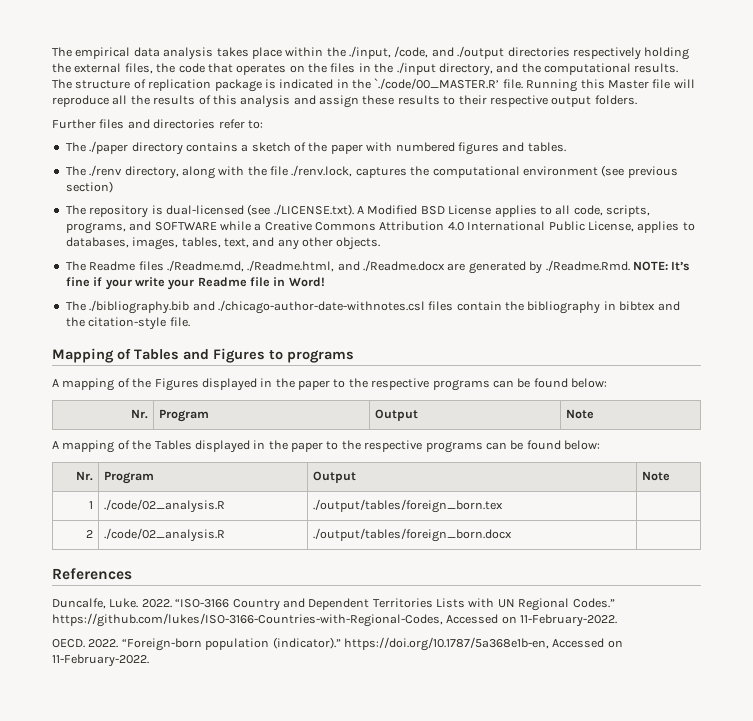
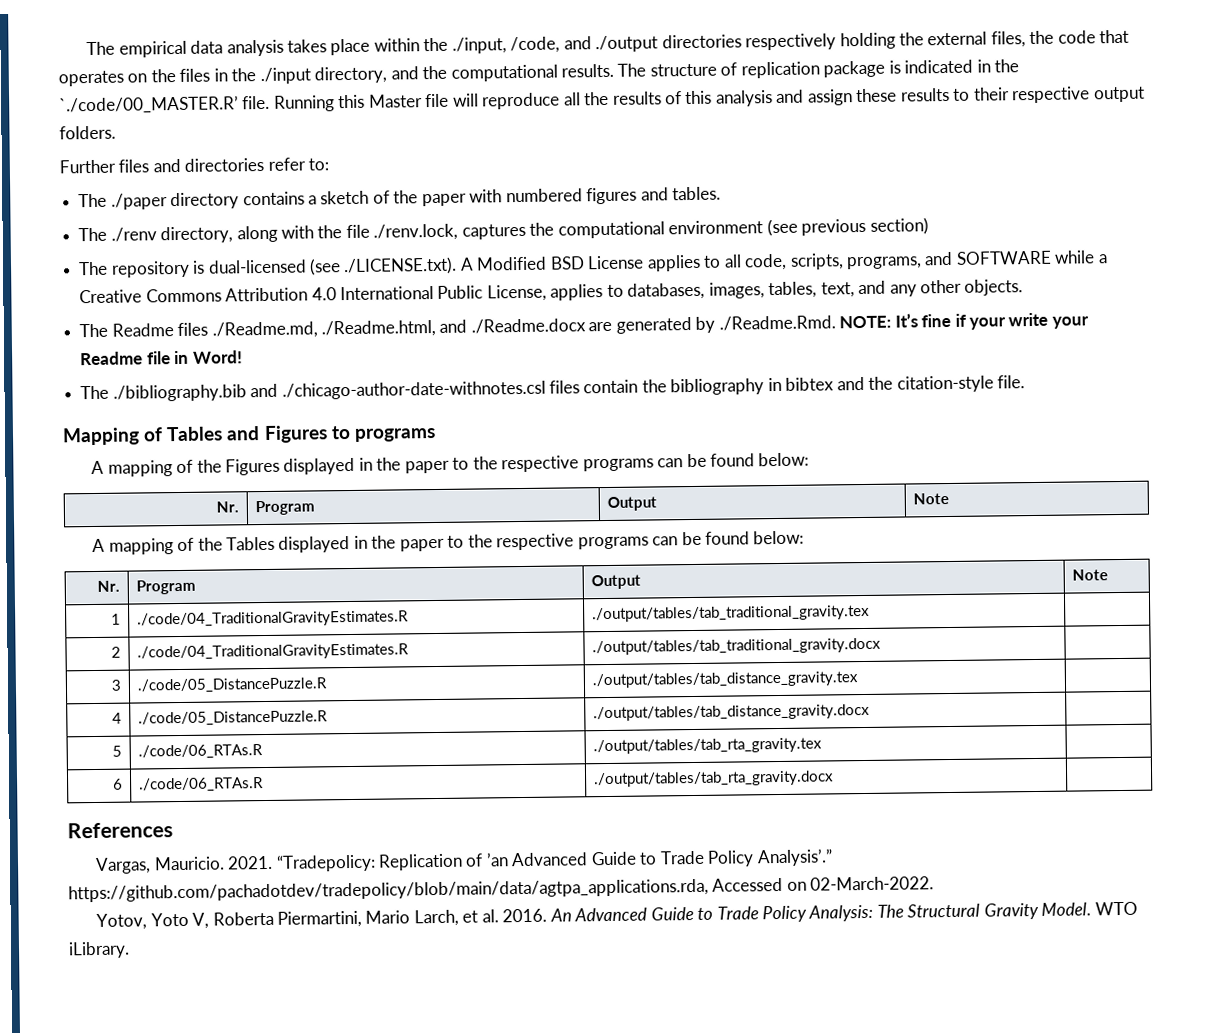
- 1 | ./code/02_analysis.R | ./output/tables/foreign_born.tex |
+ 1 | ./code/04_TraditionalGravityEstimates.R | ./output/tables/tab_traditional_gravity.tex |
- 2 | ./code/02_analysis.R | ./output/tables/foreign_born.docx |
+ 2 | ./code/04_TraditionalGravityEstimates.R | ./output/tables/tab_traditional_gravity.docx |
+ 3 | ./code/05_DistancePuzzle.R | ./output/tables/tab_distance_gravity.tex |
+ 4 | ./code/05_DistancePuzzle.R | ./output/tables/tab_distance_gravity.docx |
+ 5 | ./code/06_RTAs.R | ./output/tables/tab_rta_gravity.tex |
+ 6 | ./code/06_RTAs.R | ./output/tables/tab_rta_gravity.docx |
  References
- Duncalfe, Luke. 2022. “ISO-3166 Country and Dependent Territories Lists with UN Regional Codes.” https://github.com/lukes/ISO-3166-Countries-with-Regional-Codes, Accessed on 11-February-2022.
- OECD. 2022. “Foreign-born population (indicator).” https://doi.org/10.1787/5a368e1b-en, Accessed on 11-February-2022.
+ Vargas, Mauricio. 2021. “Tradepolicy: Replication of ’an Advanced Guide to Trade Policy Analysis’.” https://github.com/pachadotdev/tradepolicy/blob/main/data/agtpa_applications.rda, Accessed on 02-March-2022.
+ Yotov, Yoto V, Roberta Piermartini, Mario Larch, et al. 2016. An Advanced Guide to Trade Policy Analysis: The Structural Gravity Model. WTO iLibrary.

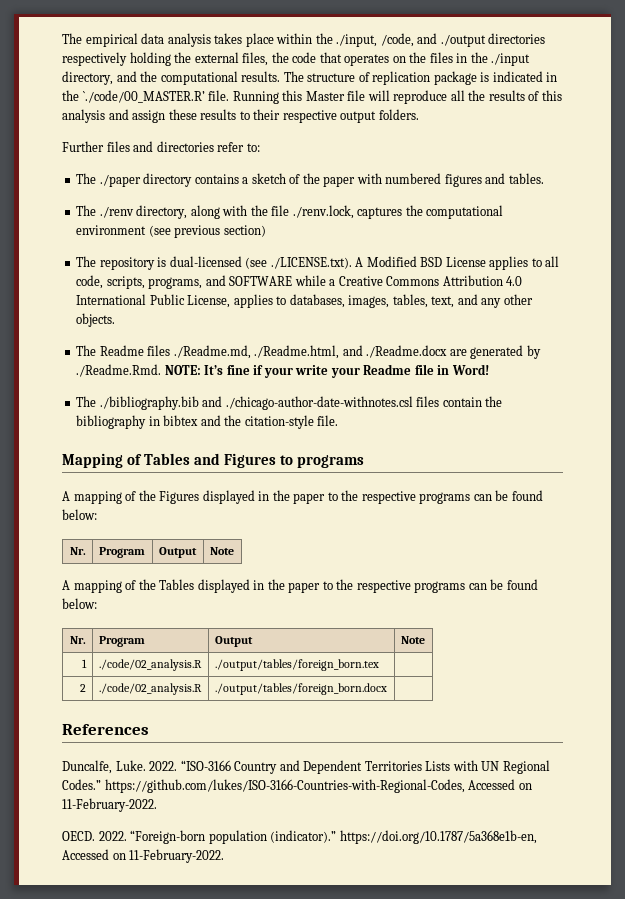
- 1 | ./code/04_TraditionalGravityEstimates.R | ./output/tables/tab_traditional_gravity.tex |
+ 1 | ./code/02_analysis.R | ./output/tables/foreign_born.tex |
- 2 | ./code/04_TraditionalGravityEstimates.R | ./output/tables/tab_traditional_gravity.docx |
- 3 | ./code/05_DistancePuzzle.R | ./output/tables/tab_distance_gravity.tex |
- 4 | ./code/05_DistancePuzzle.R | ./output/tables/tab_distance_gravity.docx |
- 5 | ./code/06_RTAs.R | ./output/tables/tab_rta_gravity.tex |
- 6 | ./code/06_RTAs.R | ./output/tables/tab_rta_gravity.docx |
+ 2 | ./code/02_analysis.R | ./output/tables/foreign_born.docx |
  References
- Vargas, Mauricio. 2021. “Tradepolicy: Replication of ’an Advanced Guide to Trade Policy Analysis’.” https://github.com/pachadotdev/tradepolicy/blob/main/data/agtpa_applications.rda, Accessed on 02-March-2022.
- Yotov, Yoto V, Roberta Piermartini, Mario Larch, et al. 2016. An Advanced Guide to Trade Policy Analysis: The Structural Gravity Model. WTO iLibrary.
+ Duncalfe, Luke. 2022. “ISO-3166 Country and Dependent Territories Lists with UN Regional Codes.” https://github.com/lukes/ISO-3166-Countries-with-Regional-Codes, Accessed on 11-February-2022.
+ OECD. 2022. “Foreign-born population (indicator).” https://doi.org/10.1787/5a368e1b-en, Accessed on 11-February-2022.

